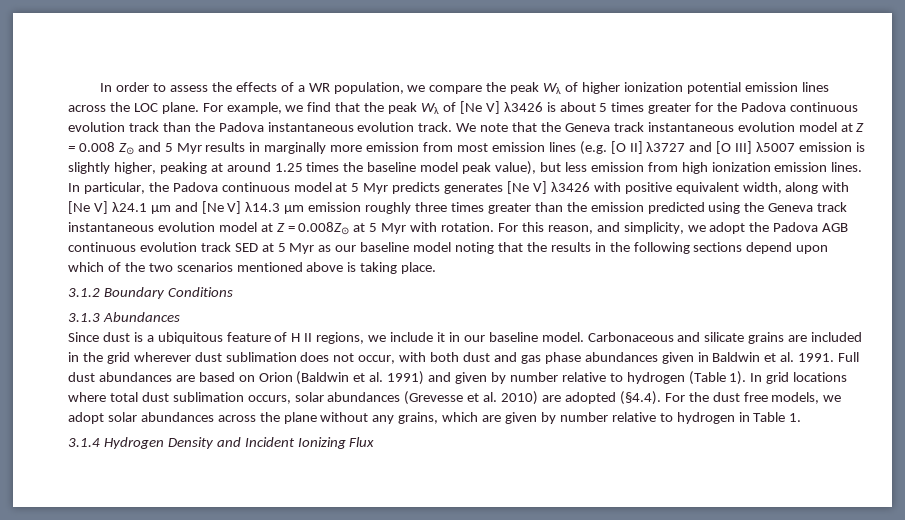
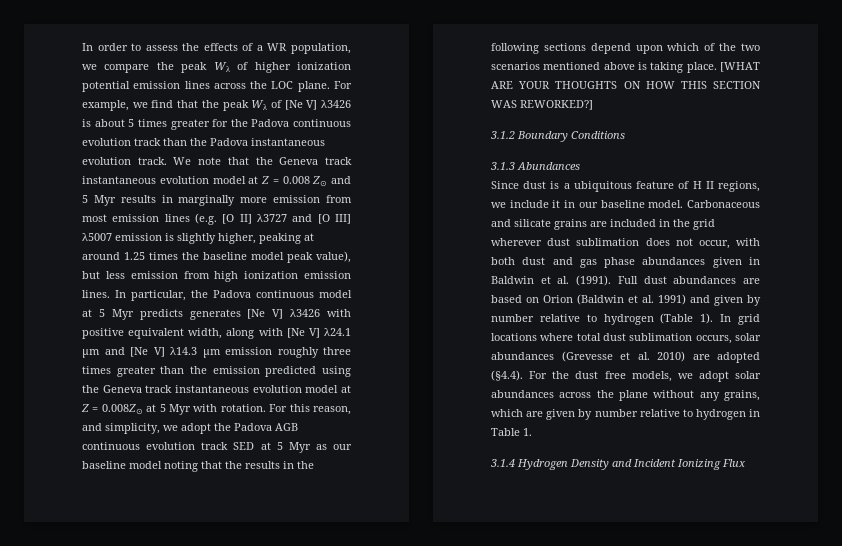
+ [WHAT ARE YOUR THOUGHTS ON HOW THIS SECTION WAS REWORKED?]
- Carbonaceous and silicate grains are included in the grid wherever dust sublimation does not occur, with both dust and gas phase abundances given in Baldwin et al. 1991.
+ Carbonaceous and silicate grains are included in the grid wherever dust sublimation does not occur, with both dust and gas phase abundances given in Baldwin et al. (1991).

